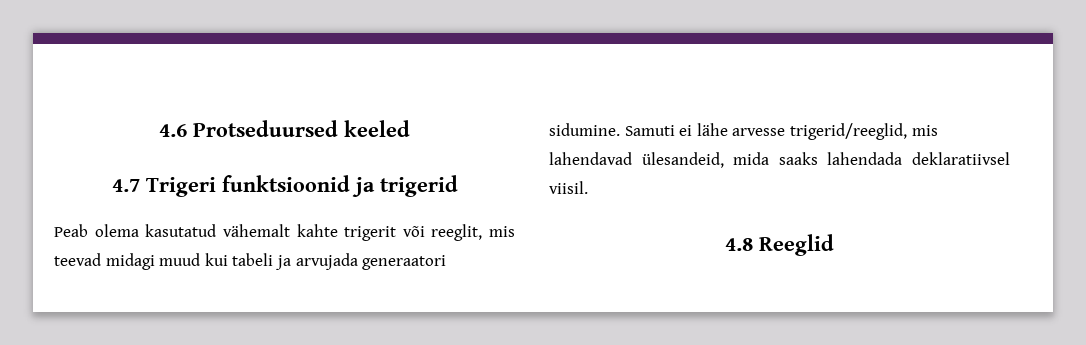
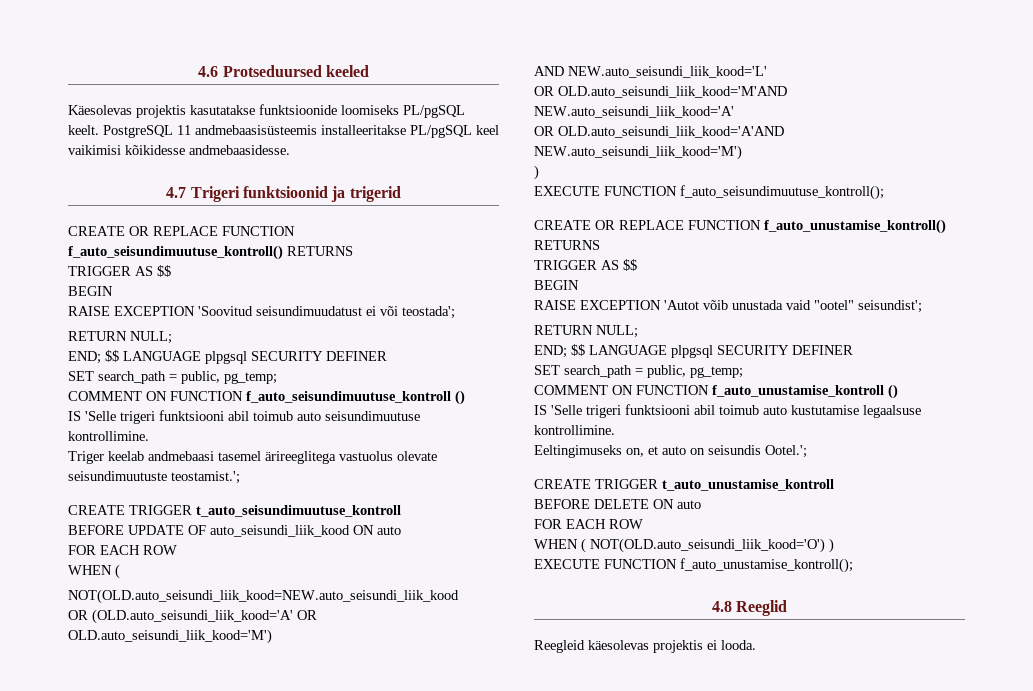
+ Käesolevas projektis kasutatakse funktsioonide loomiseks PL/pgSQL keelt. PostgreSQL 11 andmebaasisüsteemis installeeritakse PL/pgSQL keel vaikimisi kõikidesse andmebaasidesse.
- Peab olema kasutatud vähemalt kahte trigerit või reeglit, mis teevad midagi muud kui tabeli ja arvujada generaatori sidumine. Samuti ei lähe arvesse trigerid/reeglid, mis lahendavad ülesandeid, mida saaks lahendada deklaratiivsel viisil.
+ CREATE OR REPLACE FUNCTION f_auto_seisundimuutuse_kontroll() RETURNS
+ TRIGGER AS $$
+ BEGIN
+ RAISE EXCEPTION 'Soovitud seisundimuudatust ei või teostada';
+ RETURN NULL;
+ END; $$ LANGUAGE plpgsql SECURITY DEFINER
+ SET search_path = public, pg_temp;
+ COMMENT ON FUNCTION f_auto_seisundimuutuse_kontroll ()
+ IS 'Selle trigeri funktsiooni abil toimub auto seisundimuutuse kontrollimine.
+ Triger keelab andmebaasi tasemel ärireeglitega vastuolus olevate seisundimuutuste teostamist.';
+ CREATE TRIGGER t_auto_seisundimuutuse_kontroll
+ BEFORE UPDATE OF auto_seisundi_liik_kood ON auto
+ FOR EACH ROW
+ WHEN (
+ NOT(OLD.auto_seisundi_liik_kood=NEW.auto_seisundi_liik_kood
+ OR (OLD.auto_seisundi_liik_kood='A' OR OLD.auto_seisundi_liik_kood='M')
+ AND NEW.auto_seisundi_liik_kood='L'
+ OR OLD.auto_seisundi_liik_kood='M'AND NEW.auto_seisundi_liik_kood='A'
+ OR OLD.auto_seisundi_liik_kood='A'AND NEW.auto_seisundi_liik_kood='M')
+ )
+ EXECUTE FUNCTION f_auto_seisundimuutuse_kontroll();
+ CREATE OR REPLACE FUNCTION f_auto_unustamise_kontroll() RETURNS
+ TRIGGER AS $$
+ BEGIN
+ RAISE EXCEPTION 'Autot võib unustada vaid "ootel" seisundist';
+ RETURN NULL;
+ END; $$ LANGUAGE plpgsql SECURITY DEFINER
+ SET search_path = public, pg_temp;
+ COMMENT ON FUNCTION f_auto_unustamise_kontroll ()
+ IS 'Selle trigeri funktsiooni abil toimub auto kustutamise legaalsuse kontrollimine.
+ Eeltingimuseks on, et auto on seisundis Ootel.';
+ CREATE TRIGGER t_auto_unustamise_kontroll
+ BEFORE DELETE ON auto
+ FOR EACH ROW
+ WHEN ( NOT(OLD.auto_seisundi_liik_kood='O') )
+ EXECUTE FUNCTION f_auto_unustamise_kontroll();
  4.8 Reeglid
+ Reegleid käesolevas projektis ei looda.

